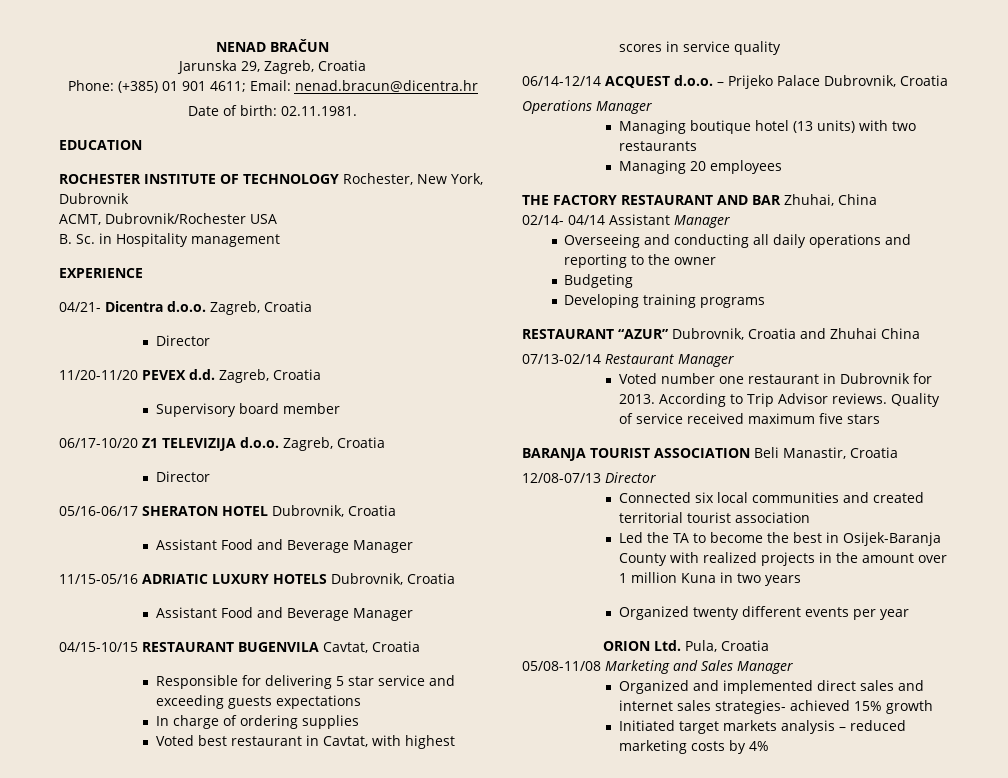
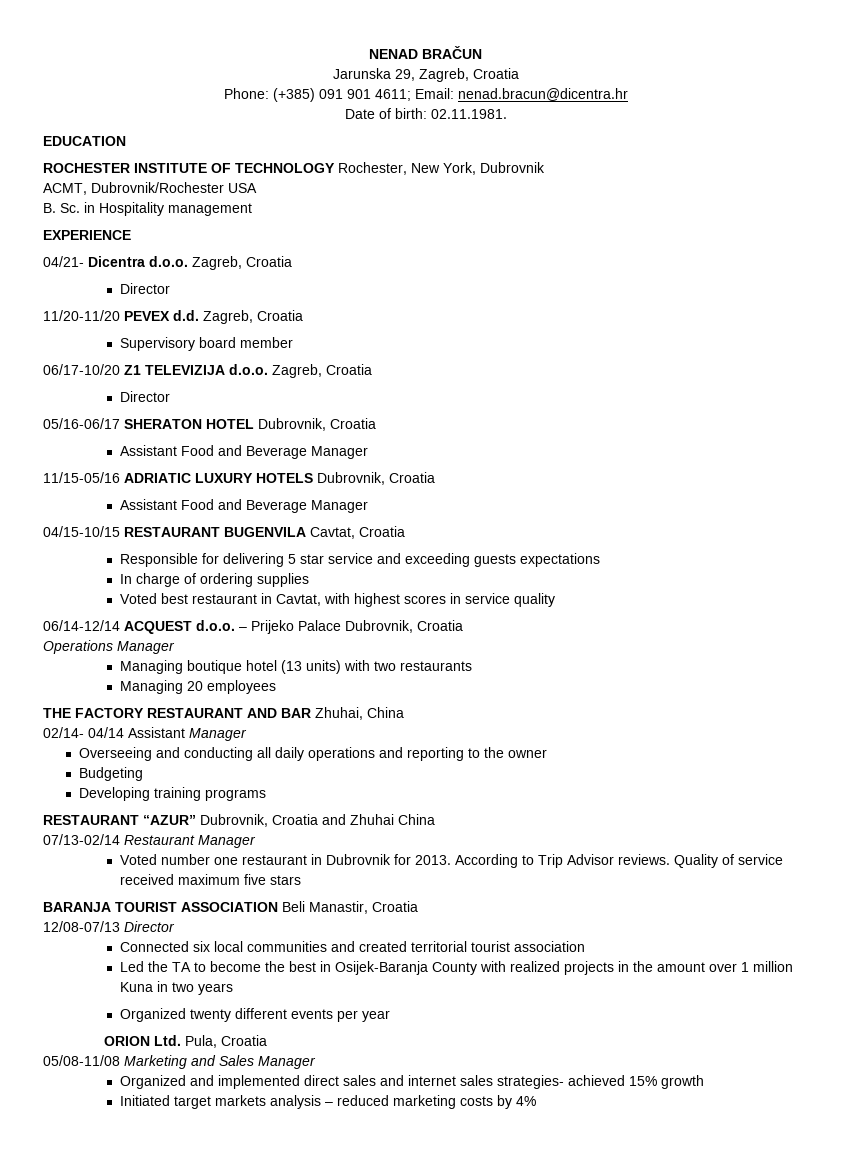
- Phone: (+385) 01 901 4611; Email: nenad.bracun@dicentra.hr
+ Phone: (+385) 091 901 4611; Email: nenad.bracun@dicentra.hr

